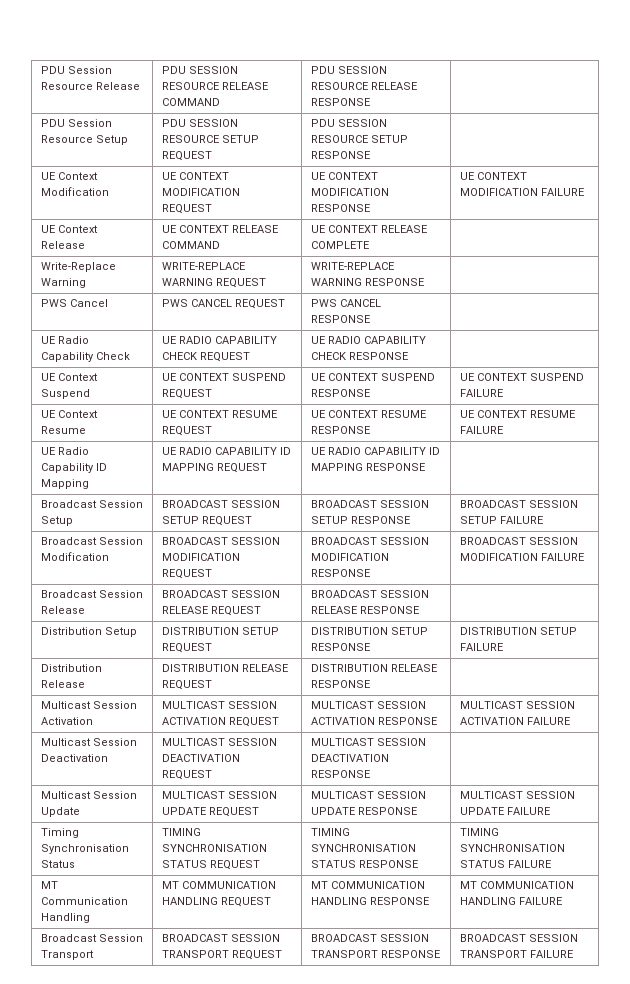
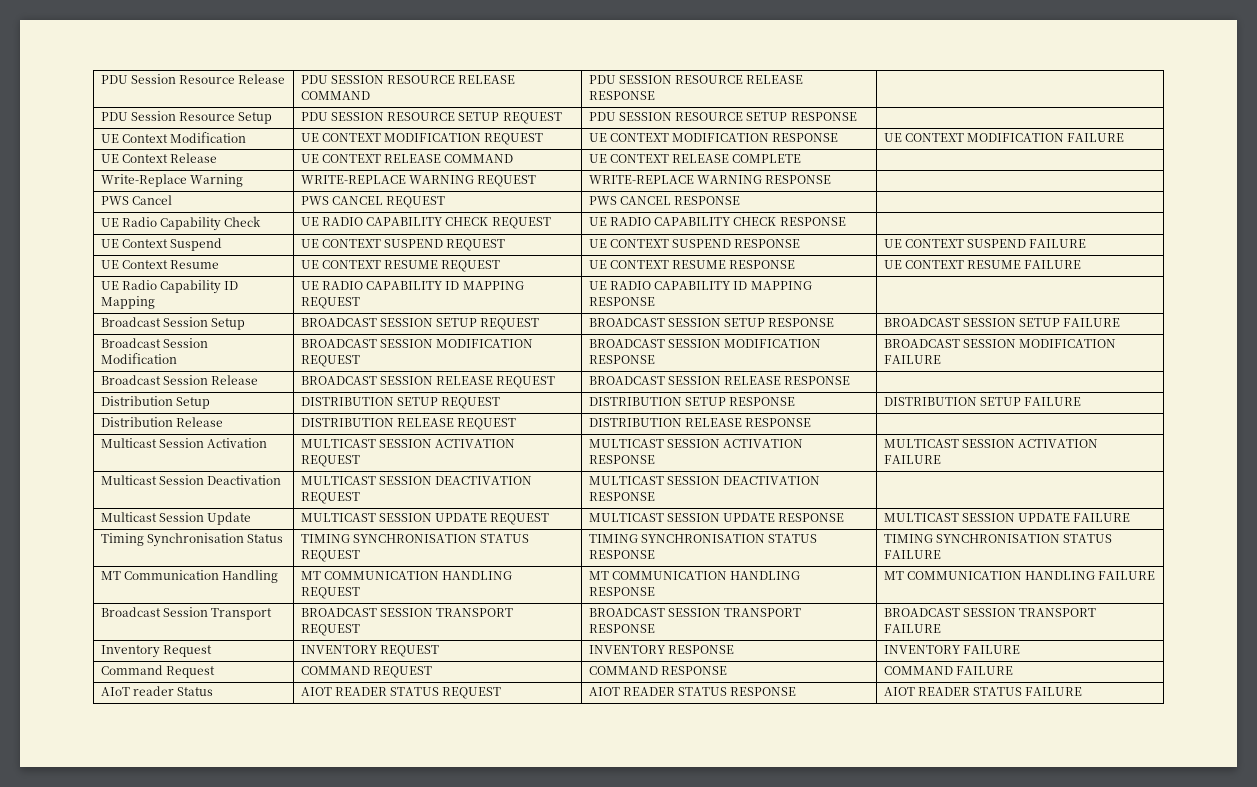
+ Inventory Request | INVENTORY REQUEST | INVENTORY RESPONSE | INVENTORY FAILURE
+ Command Request | COMMAND REQUEST | COMMAND RESPONSE | COMMAND FAILURE
+ AIoT reader Status | AIOT READER STATUS REQUEST | AIOT READER STATUS RESPONSE | AIOT READER STATUS FAILURE

